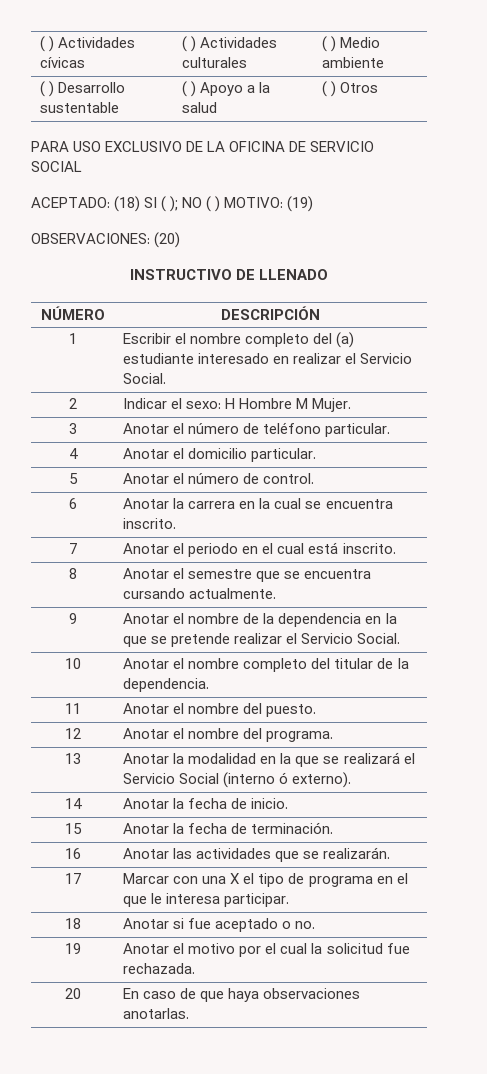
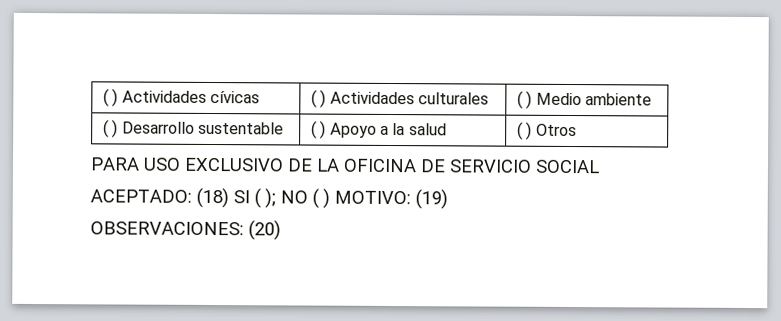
- INSTRUCTIVO DE LLENADO
- NÚMERO | DESCRIPCIÓN
- 1 | Escribir el nombre completo del (a) estudiante interesado en realizar el Servicio Social.
- 2 | Indicar el sexo: H Hombre M Mujer.
- 3 | Anotar el número de teléfono particular.
- 4 | Anotar el domicilio particular.
- 5 | Anotar el número de control.
- 6 | Anotar la carrera en la cual se encuentra inscrito.
- 7 | Anotar el periodo en el cual está inscrito.
- 8 | Anotar el semestre que se encuentra cursando actualmente.
- 9 | Anotar el nombre de la dependencia en la que se pretende realizar el Servicio Social.
- 10 | Anotar el nombre completo del titular de la dependencia.
- 11 | Anotar el nombre del puesto.
- 12 | Anotar el nombre del programa.
- 13 | Anotar la modalidad en la que se realizará el Servicio Social (interno ó externo).
- 14 | Anotar la fecha de inicio.
- 15 | Anotar la fecha de terminación.
- 16 | Anotar las actividades que se realizarán.
- 17 | Marcar con una X el tipo de programa en el que le interesa participar.
- 18 | Anotar si fue aceptado o no.
- 19 | Anotar el motivo por el cual la solicitud fue rechazada.
- 20 | En caso de que haya observaciones anotarlas.

